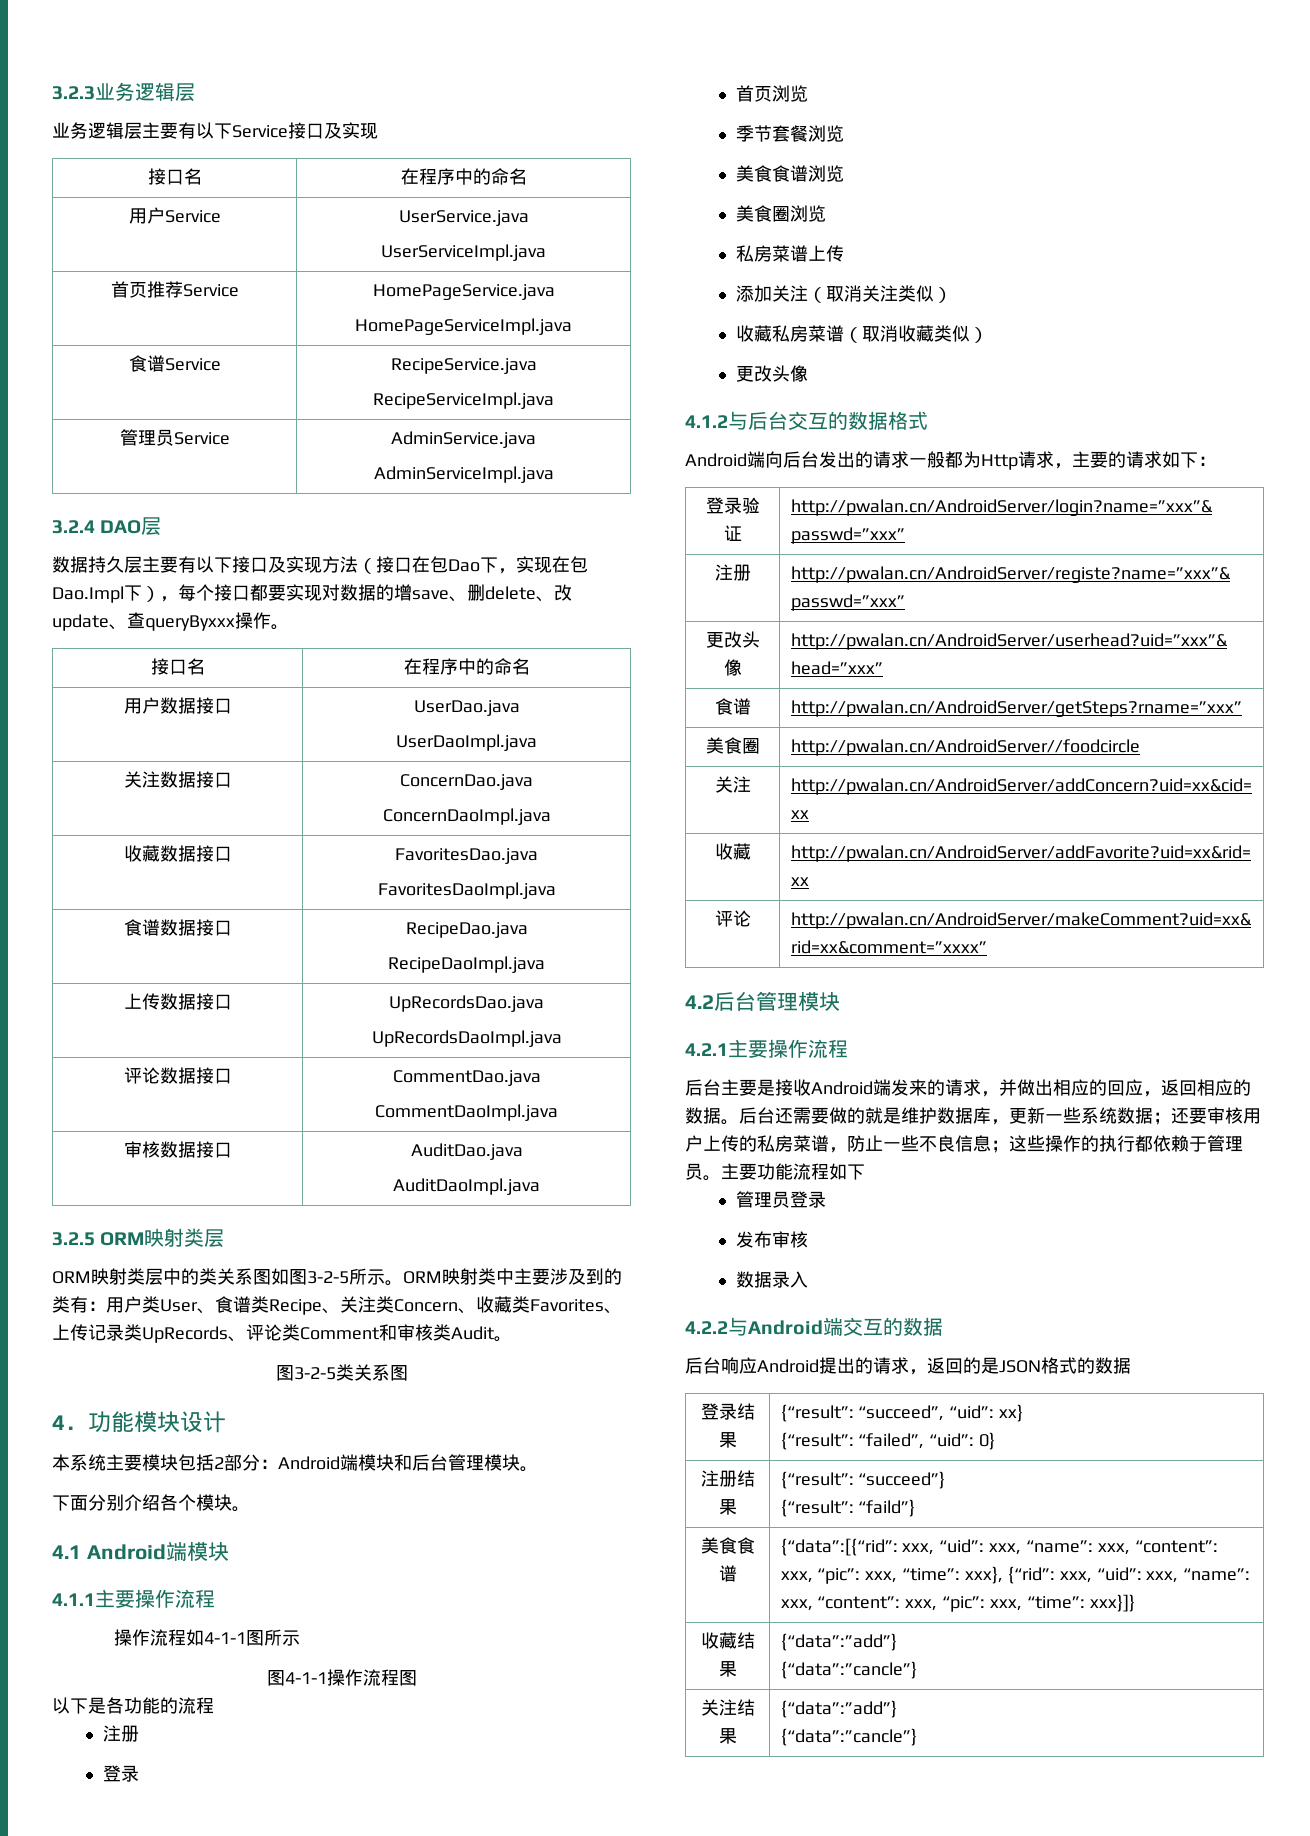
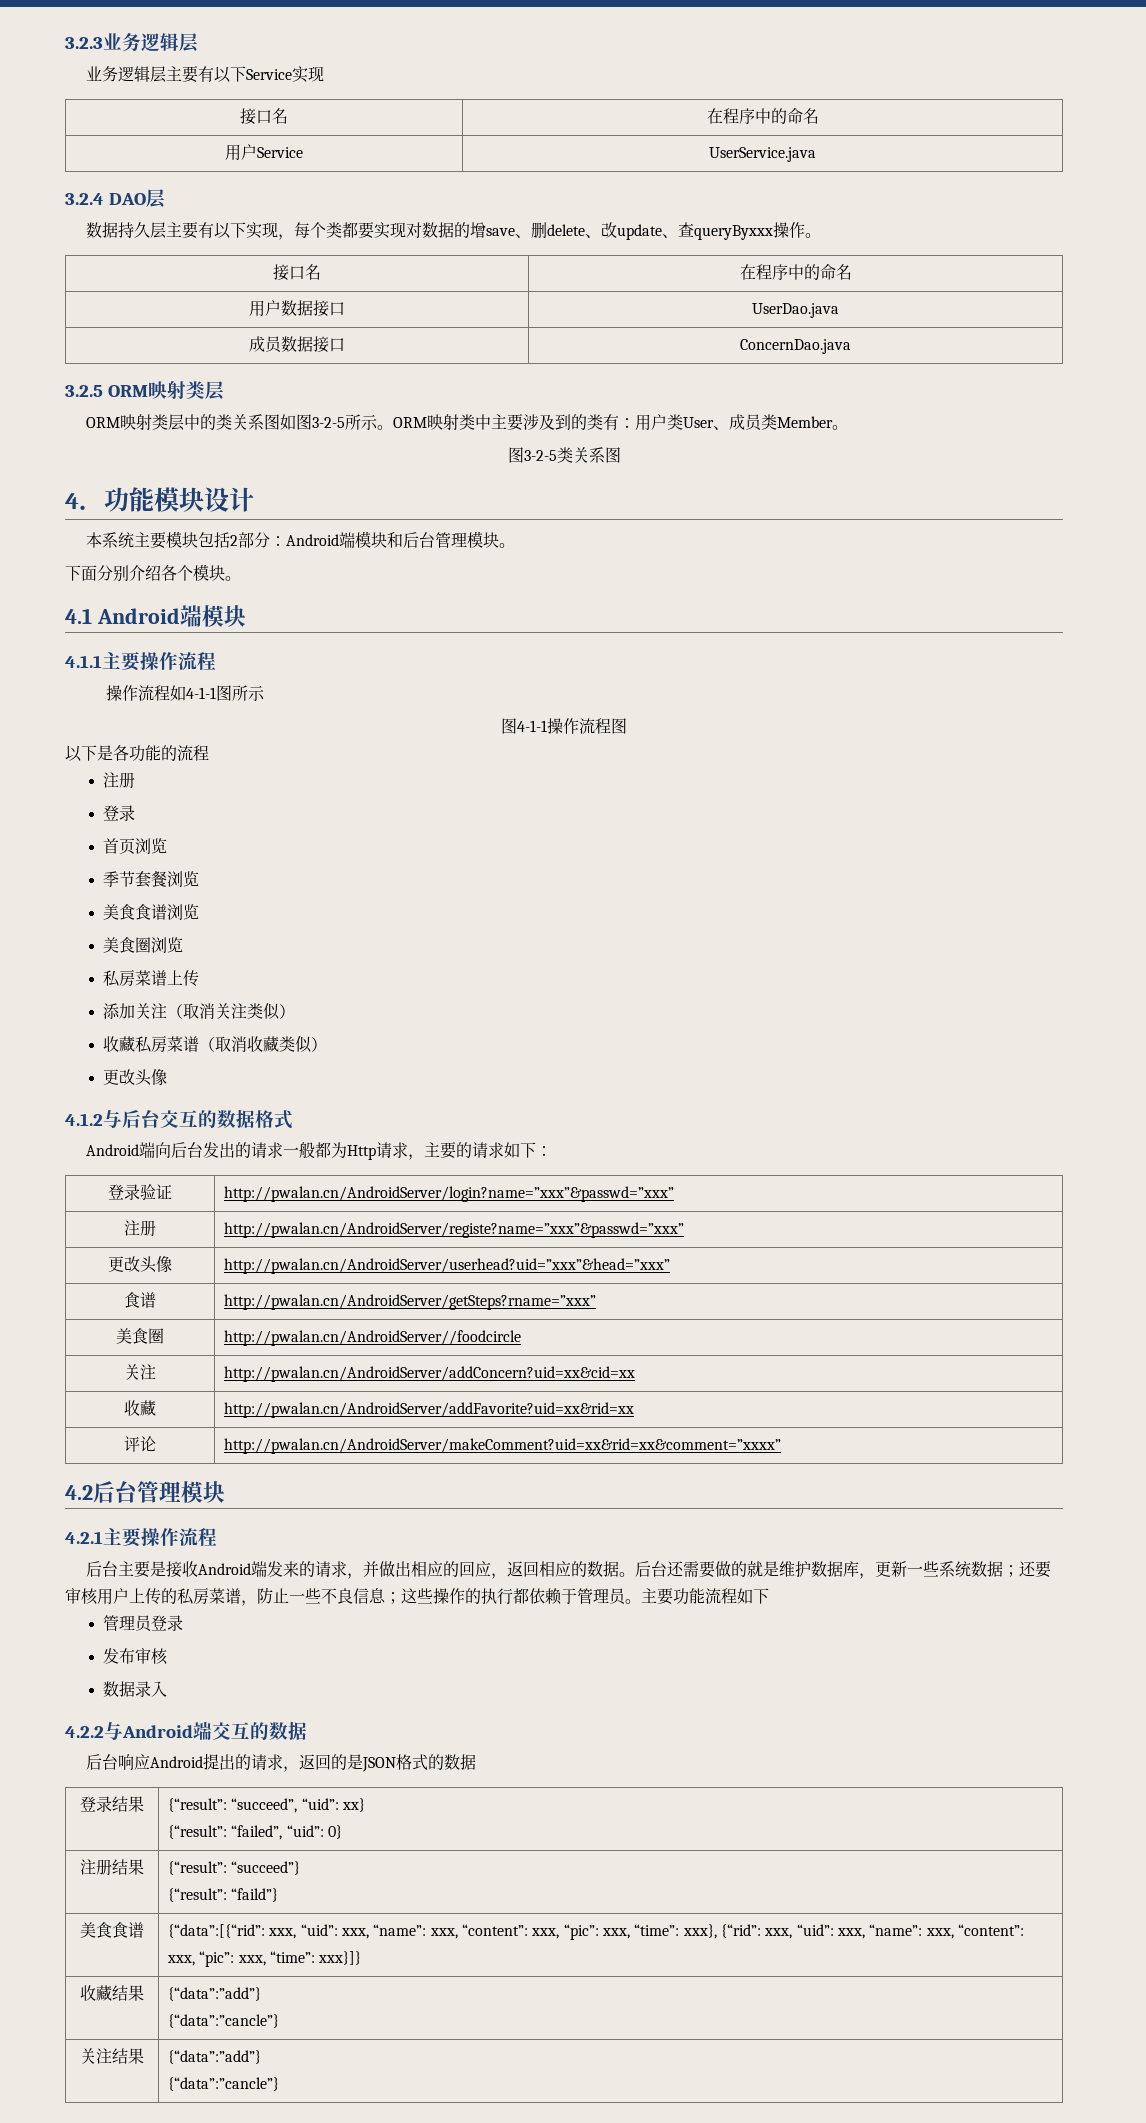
- 业务逻辑层主要有以下Service接口及实现
+ 业务逻辑层主要有以下Service实现
  用户Service | UserService.java
- UserServiceImpl.java
- 首页推荐Service | HomePageService.java
- HomePageServiceImpl.java
- 食谱Service | RecipeService.java
- RecipeServiceImpl.java
- 管理员Service | AdminService.java
- AdminServiceImpl.java
- 数据持久层主要有以下接口及实现方法（接口在包Dao下，实现在包Dao.Impl下），每个接口都要实现对数据的增save、删delete、改update、查queryByxxx操作。
+ 数据持久层主要有以下实现，每个类都要实现对数据的增save、删delete、改update、查queryByxxx操作。
  用户数据接口 | UserDao.java
- UserDaoImpl.java
- 关注数据接口 | ConcernDao.java
- ConcernDaoImpl.java
- 收藏数据接口 | FavoritesDao.java
- FavoritesDaoImpl.java
- 食谱数据接口 | RecipeDao.java
- RecipeDaoImpl.java
- 上传数据接口 | UpRecordsDao.java
- UpRecordsDaoImpl.java
- 评论数据接口 | CommentDao.java
- CommentDaoImpl.java
- 审核数据接口 | AuditDao.java
- AuditDaoImpl.java
+ 成员数据接口 | ConcernDao.java
- ORM映射类中主要涉及到的类有：用户类User、食谱类Recipe、关注类Concern、收藏类Favorites、上传记录类UpRecords、评论类Comment和审核类Audit。
+ ORM映射类中主要涉及到的类有：用户类User、成员类Member。

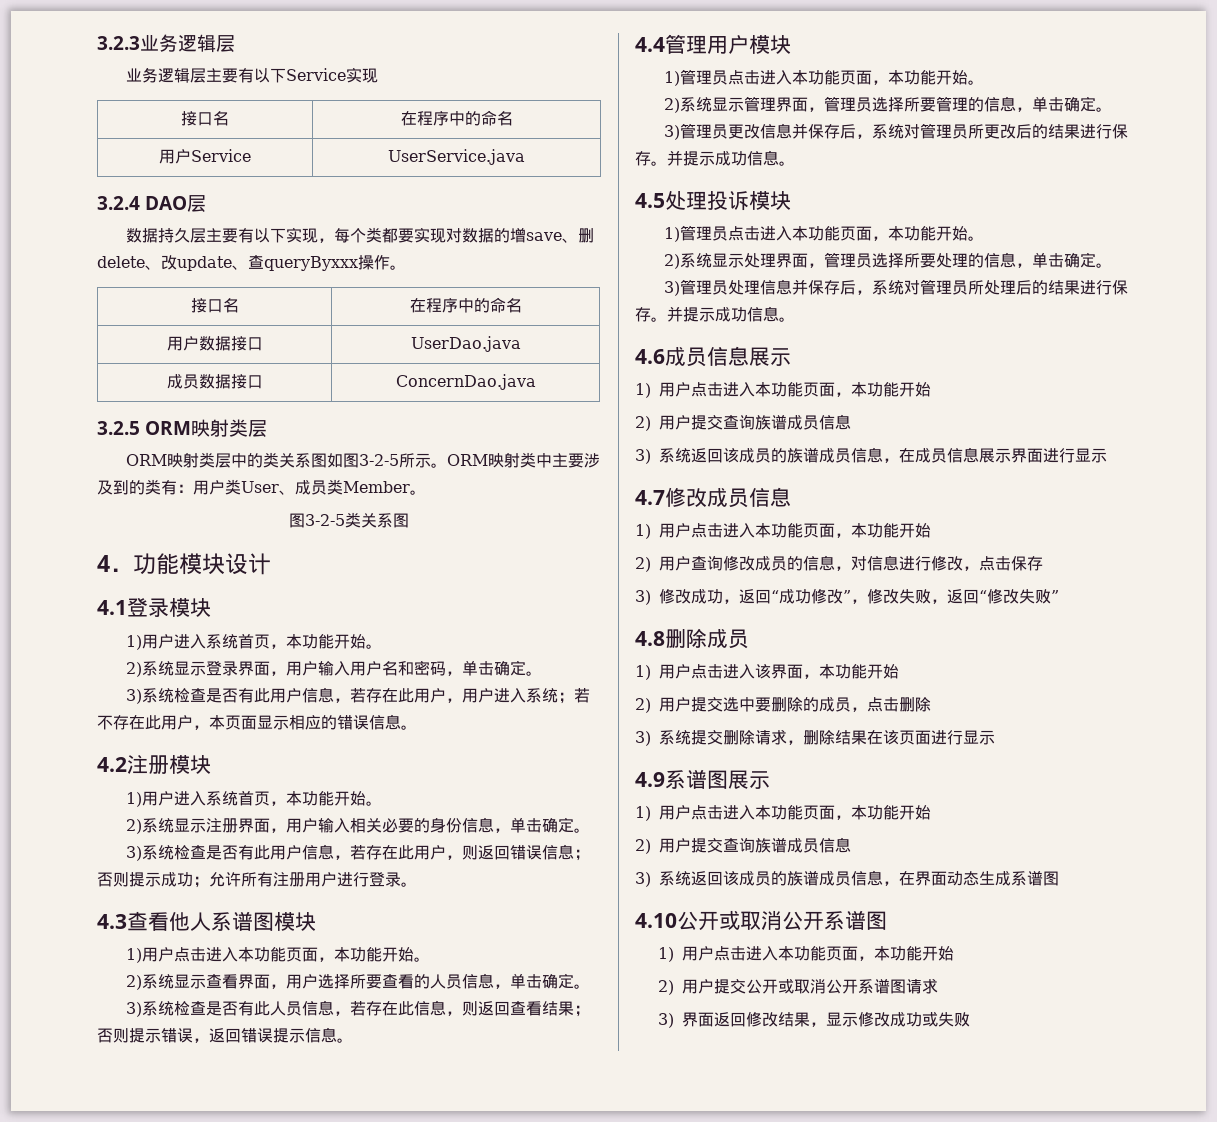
- 本系统主要模块包括2部分：Android端模块和后台管理模块。
- 下面分别介绍各个模块。
- 4.1 Android端模块
- 4.1.1主要操作流程
- 操作流程如4-1-1图所示
- 图4-1-1操作流程图
- 以下是各功能的流程
- 注册
- 登录
- 首页浏览
- 季节套餐浏览
- 美食食谱浏览
- 美食圈浏览
- 私房菜谱上传
- 添加关注（取消关注类似）
- 收藏私房菜谱（取消收藏类似）
- 更改头像
- 4.1.2与后台交互的数据格式
- Android端向后台发出的请求一般都为Http请求，主要的请求如下：
- 登录验证 | http://pwalan.cn/AndroidServer/login?name=”xxx”&passwd=”xxx”
- 注册 | http://pwalan.cn/AndroidServer/registe?name=”xxx”&passwd=”xxx”
- 更改头像 | http://pwalan.cn/AndroidServer/userhead?uid=”xxx”&head=”xxx”
- 食谱 | http://pwalan.cn/AndroidServer/getSteps?rname=”xxx”
- 美食圈 | http://pwalan.cn/AndroidServer//foodcircle
- 关注 | http://pwalan.cn/AndroidServer/addConcern?uid=xx&cid=xx
- 收藏 | http://pwalan.cn/AndroidServer/addFavorite?uid=xx&rid=xx
- 评论 | http://pwalan.cn/AndroidServer/makeComment?uid=xx&rid=xx&comment=”xxxx”
- 4.2后台管理模块
- 4.2.1主要操作流程
- 后台主要是接收Android端发来的请求，并做出相应的回应，返回相应的数据。后台还需要做的就是维护数据库，更新一些系统数据；还要审核用户上传的私房菜谱，防止一些不良信息；这些操作的执行都依赖于管理员。主要功能流程如下
- 管理员登录
- 发布审核
- 数据录入
- 4.2.2与Android端交互的数据
- 后台响应Android提出的请求，返回的是JSON格式的数据
- 登录结果 | {“result”: “succeed”, “uid”: xx}
- {“result”: “failed”, “uid”: 0}
- 注册结果 | {“result”: “succeed”}
- {“result”: “faild”}
- 美食食谱 | {“data”:[{“rid”: xxx, “uid”: xxx, “name”: xxx, “content”: xxx, “pic”: xxx, “time”: xxx}, {“rid”: xxx, “uid”: xxx, “name”: xxx, “content”: xxx, “pic”: xxx, “time”: xxx}]}
- 收藏结果 | {“data”:”add”}
- {“data”:”cancle”}
- 关注结果 | {“data”:”add”}
- {“data”:”cancle”}
+ 4.1登录模块
+ 1)用户进入系统首页，本功能开始。
+ 2)系统显示登录界面，用户输入用户名和密码，单击确定。
+ 3)系统检查是否有此用户信息，若存在此用户，用户进入系统；若不存在此用户，本页面显示相应的错误信息。
+ 4.2注册模块
+ 1)用户进入系统首页，本功能开始。
+ 2)系统显示注册界面，用户输入相关必要的身份信息，单击确定。
+ 3)系统检查是否有此用户信息，若存在此用户，则返回错误信息；否则提示成功；允许所有注册用户进行登录。
+ 4.3查看他人系谱图模块
+ 1)用户点击进入本功能页面，本功能开始。
+ 2)系统显示查看界面，用户选择所要查看的人员信息，单击确定。
+ 3)系统检查是否有此人员信息，若存在此信息，则返回查看结果；否则提示错误，返回错误提示信息。
+ 4.4管理用户模块
+ 1)管理员点击进入本功能页面，本功能开始。
+ 2)系统显示管理界面，管理员选择所要管理的信息，单击确定。
+ 3)管理员更改信息并保存后，系统对管理员所更改后的结果进行保存。并提示成功信息。
+ 4.5处理投诉模块
+ 1)管理员点击进入本功能页面，本功能开始。
+ 2)系统显示处理界面，管理员选择所要处理的信息，单击确定。
+ 3)管理员处理信息并保存后，系统对管理员所处理后的结果进行保存。并提示成功信息。
+ 4.6成员信息展示
+ 1)用户点击进入本功能页面，本功能开始
+ 2)用户提交查询族谱成员信息
+ 3)系统返回该成员的族谱成员信息，在成员信息展示界面进行显示
+ 4.7修改成员信息
+ 1)用户点击进入本功能页面，本功能开始
+ 2)用户查询修改成员的信息，对信息进行修改，点击保存
+ 3)修改成功，返回“成功修改”，修改失败，返回“修改失败”
+ 4.8删除成员
+ 1)用户点击进入该界面，本功能开始
+ 2)用户提交选中要删除的成员，点击删除
+ 3)系统提交删除请求，删除结果在该页面进行显示
+ 4.9系谱图展示
+ 1)用户点击进入本功能页面，本功能开始
+ 2)用户提交查询族谱成员信息
+ 3)系统返回该成员的族谱成员信息，在界面动态生成系谱图
+ 4.10公开或取消公开系谱图
+ 1)用户点击进入本功能页面，本功能开始
+ 2)用户提交公开或取消公开系谱图请求
+ 3)界面返回修改结果，显示修改成功或失败

